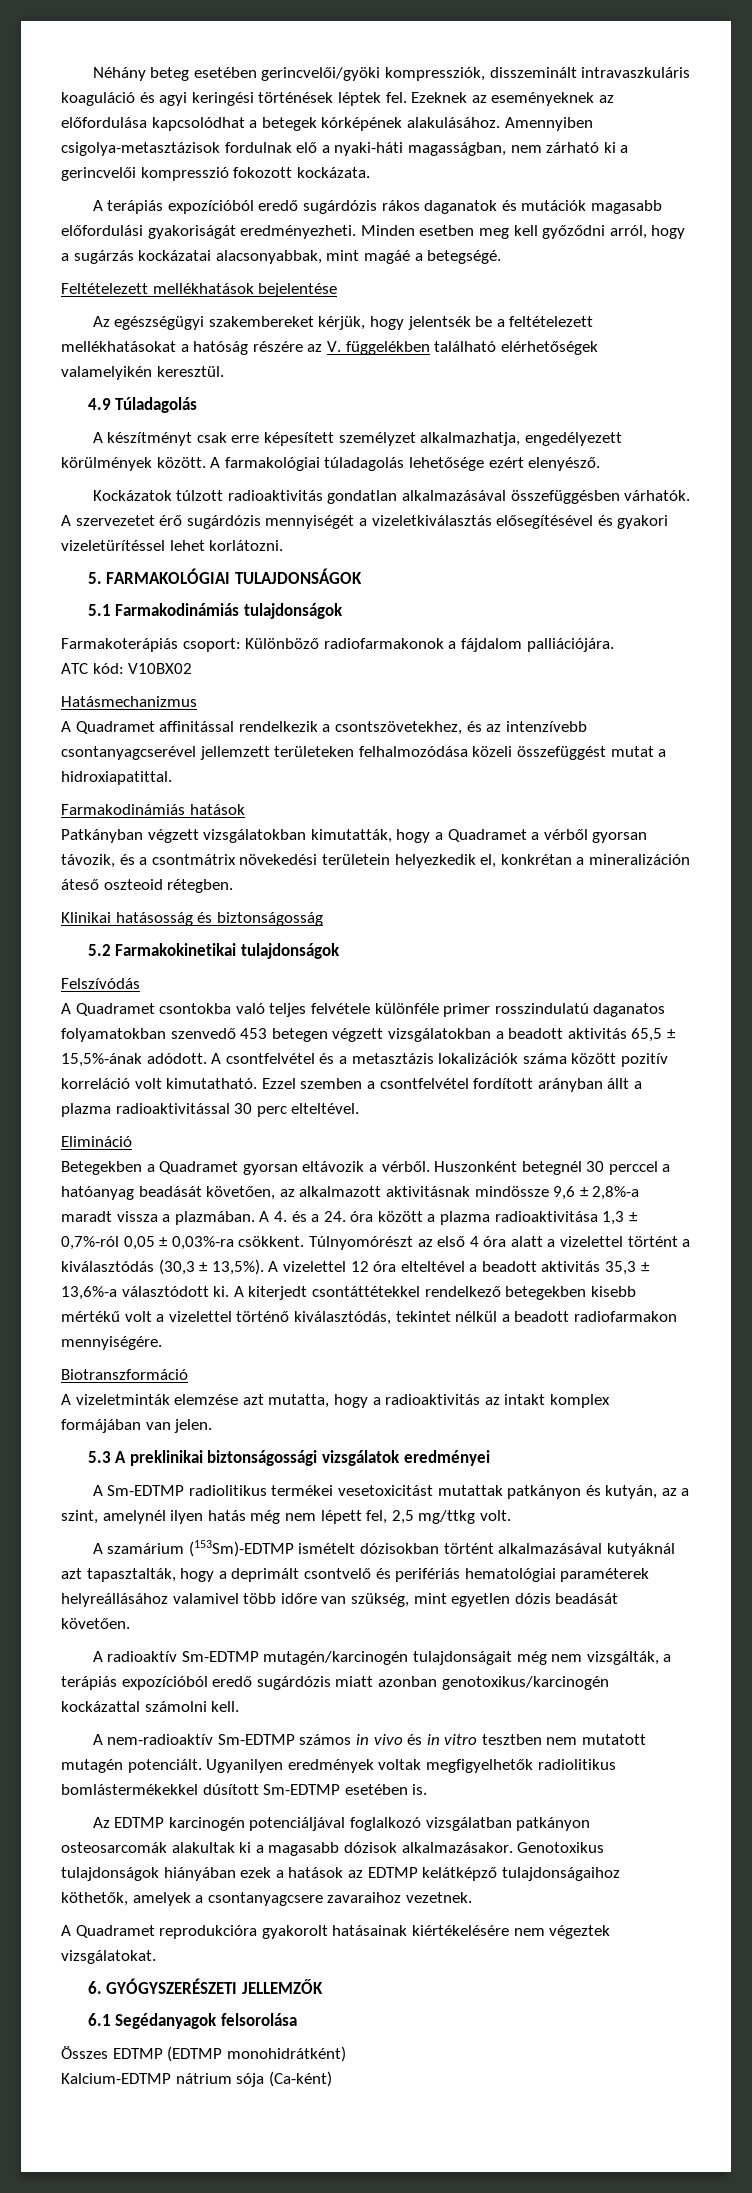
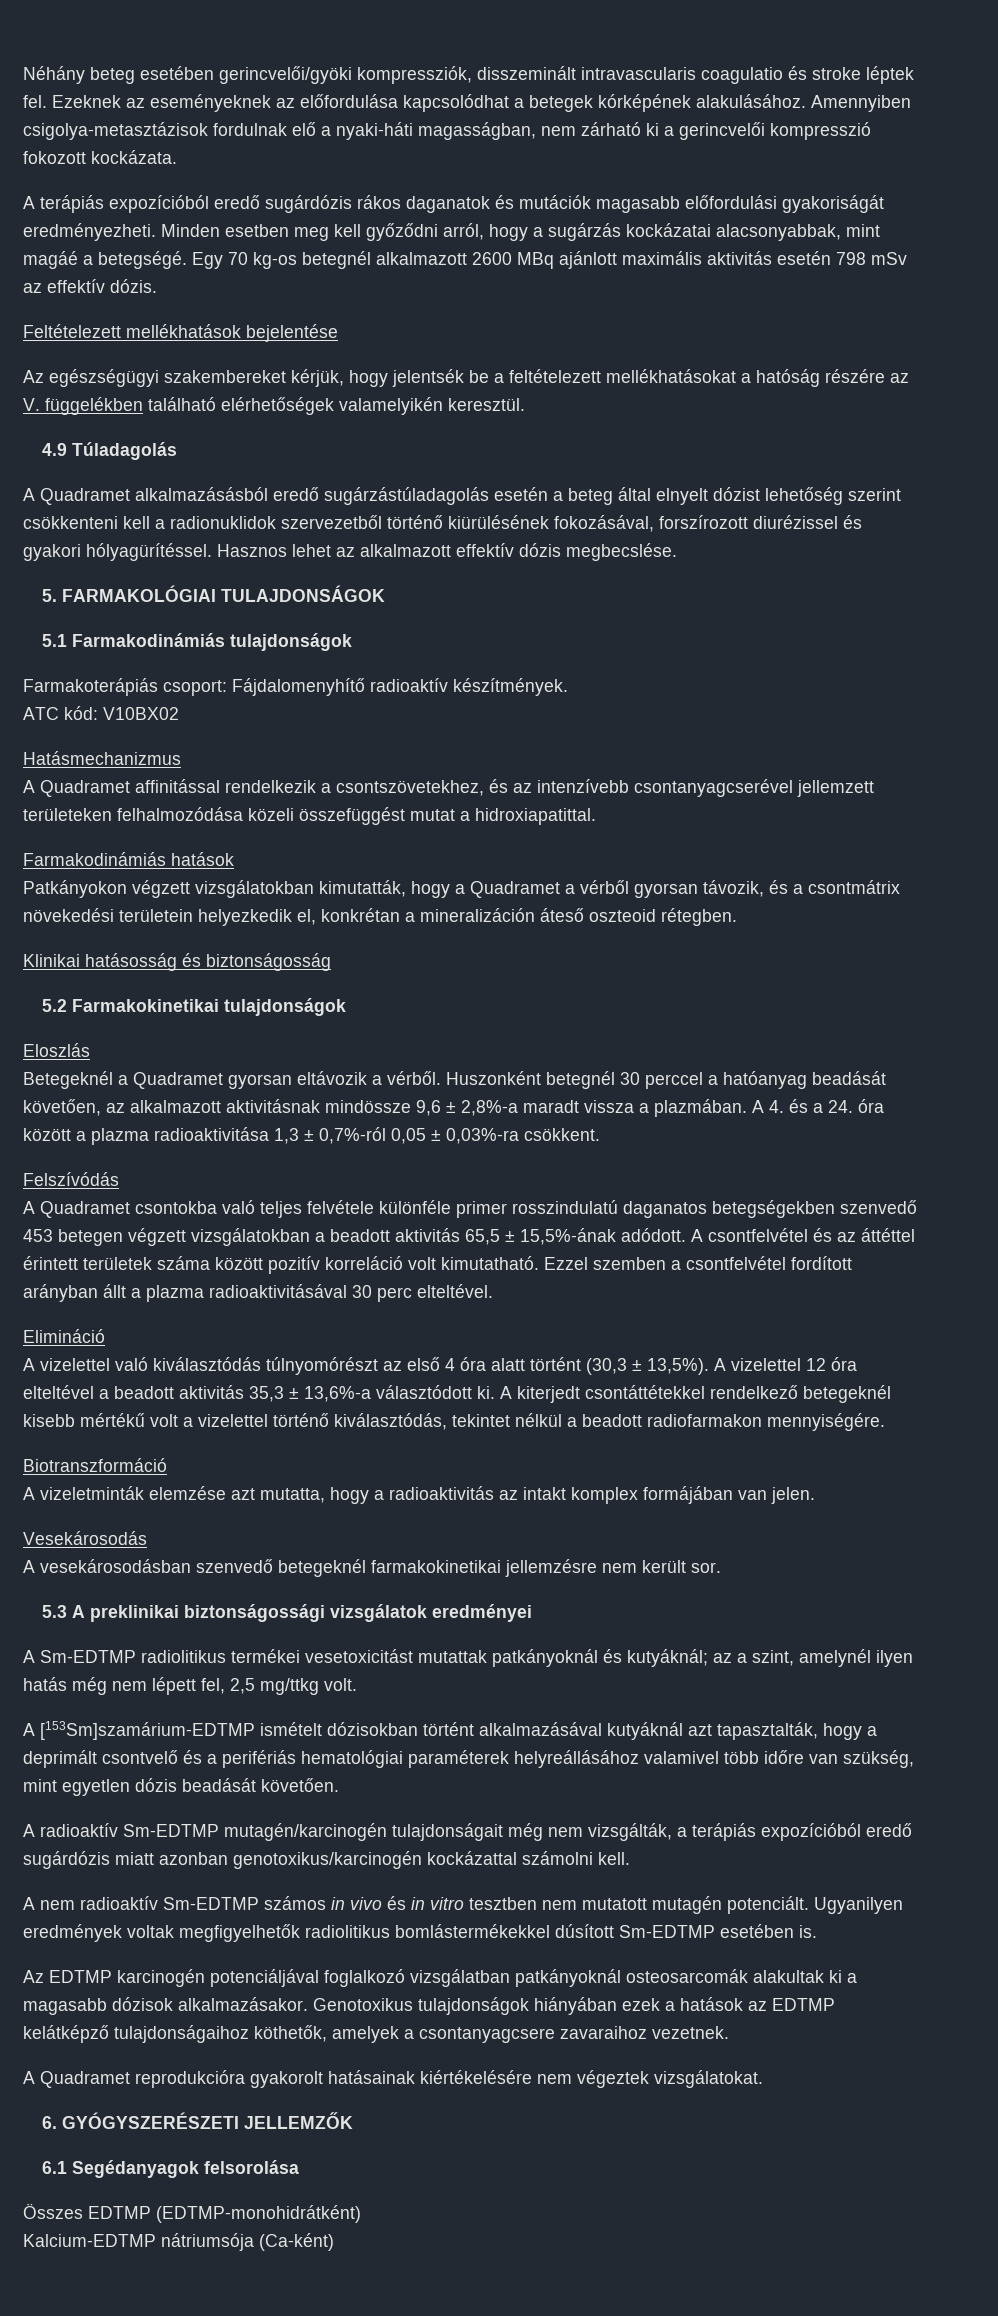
- Néhány beteg esetében gerincvelői/gyöki kompressziók, disszeminált intravaszkuláris koaguláció és agyi keringési történések léptek fel.
+ Néhány beteg esetében gerincvelői/gyöki kompressziók, disszeminált intravascularis coagulatio és stroke léptek fel.
+ Egy 70 kg-os betegnél alkalmazott 2600 MBq ajánlott maximális aktivitás esetén 798 mSv az effektív dózis.
- A készítményt csak erre képesített személyzet alkalmazhatja, engedélyezett körülmények között. A farmakológiai túladagolás lehetősége ezért elenyésző.
- Kockázatok túlzott radioaktivitás gondatlan alkalmazásával összefüggésben várhatók. A szervezetet érő sugárdózis mennyiségét a vizeletkiválasztás elősegítésével és gyakori vizeletürítéssel lehet korlátozni.
+ A Quadramet alkalmazásásból eredő sugárzástúladagolás esetén a beteg által elnyelt dózist lehetőség szerint csökkenteni kell a radionuklidok szervezetből történő kiürülésének fokozásával, forszírozott diurézissel és gyakori hólyagürítéssel. Hasznos lehet az alkalmazott effektív dózis megbecslése.
- Farmakoterápiás csoport: Különböző radiofarmakonok a fájdalom palliációjára.
+ Farmakoterápiás csoport: Fájdalomenyhítő radioaktív készítmények.
- Patkányban végzett vizsgálatokban kimutatták, hogy a Quadramet a vérből gyorsan távozik, és a csontmátrix növekedési területein helyezkedik el, konkrétan a mineralizáción áteső oszteoid rétegben.
+ Patkányokon végzett vizsgálatokban kimutatták, hogy a Quadramet a vérből gyorsan távozik, és a csontmátrix növekedési területein helyezkedik el, konkrétan a mineralizáción áteső oszteoid rétegben.
- Felszívódás
- A Quadramet csontokba való teljes felvétele különféle primer rosszindulatú daganatos folyamatokban szenvedő 453 betegen végzett vizsgálatokban a beadott aktivitás 65,5 ± 15,5%-ának adódott. A csontfelvétel és a metasztázis lokalizációk száma között pozitív korreláció volt kimutatható. Ezzel szemben a csontfelvétel fordított arányban állt a plazma radioaktivitással 30 perc elteltével.
- Elimináció
- Betegekben a Quadramet gyorsan eltávozik a vérből.
+ Eloszlás
+ Betegeknél a Quadramet gyorsan eltávozik a vérből.
- A 4. és a 24. óra között a plazma radioaktivitása 1,3 ± 0,7%-ról 0,05 ± 0,03%-ra csökkent. Túlnyomórészt az első 4 óra alatt a vizelettel történt a kiválasztódás (30,3 ± 13,5%).
+ A 4. és a 24. óra között a plazma radioaktivitása 1,3 ± 0,7%-ról 0,05 ± 0,03%-ra csökkent.
+ Felszívódás
+ A Quadramet csontokba való teljes felvétele különféle primer rosszindulatú daganatos betegségekben szenvedő 453 betegen végzett vizsgálatokban a beadott aktivitás 65,5 ± 15,5%-ának adódott. A csontfelvétel és az áttéttel érintett területek száma között pozitív korreláció volt kimutatható. Ezzel szemben a csontfelvétel fordított arányban állt a plazma radioaktivitásával 30 perc elteltével.
+ Elimináció
+ A vizelettel való kiválasztódás túlnyomórészt az első 4 óra alatt történt (30,3 ± 13,5%).
- A kiterjedt csontáttétekkel rendelkező betegekben kisebb mértékű volt a vizelettel történő kiválasztódás, tekintet nélkül a beadott radiofarmakon mennyiségére.
+ A kiterjedt csontáttétekkel rendelkező betegeknél kisebb mértékű volt a vizelettel történő kiválasztódás, tekintet nélkül a beadott radiofarmakon mennyiségére.
+ Vesekárosodás
+ A vesekárosodásban szenvedő betegeknél farmakokinetikai jellemzésre nem került sor.
- A Sm-EDTMP radiolitikus termékei vesetoxicitást mutattak patkányon és kutyán, az a szint, amelynél ilyen hatás még nem lépett fel, 2,5 mg/ttkg volt.
+ A Sm-EDTMP radiolitikus termékei vesetoxicitást mutattak patkányoknál és kutyáknál; az a szint, amelynél ilyen hatás még nem lépett fel, 2,5 mg/ttkg volt.
- A szamárium (153Sm)-EDTMP ismételt dózisokban történt alkalmazásával kutyáknál azt tapasztalták, hogy a deprimált csontvelő és perifériás hematológiai paraméterek helyreállásához valamivel több időre van szükség, mint egyetlen dózis beadását követően.
+ A [153Sm]szamárium-EDTMP ismételt dózisokban történt alkalmazásával kutyáknál azt tapasztalták, hogy a deprimált csontvelő és a perifériás hematológiai paraméterek helyreállásához valamivel több időre van szükség, mint egyetlen dózis beadását követően.
- A nem-radioaktív Sm-EDTMP számos in vivo és in vitro tesztben nem mutatott mutagén potenciált.
+ A nem radioaktív Sm-EDTMP számos in vivo és in vitro tesztben nem mutatott mutagén potenciált.
- Az EDTMP karcinogén potenciáljával foglalkozó vizsgálatban patkányon osteosarcomák alakultak ki a magasabb dózisok alkalmazásakor.
+ Az EDTMP karcinogén potenciáljával foglalkozó vizsgálatban patkányoknál osteosarcomák alakultak ki a magasabb dózisok alkalmazásakor.
- Összes EDTMP (EDTMP monohidrátként)
+ Összes EDTMP (EDTMP-monohidrátként)
- Kalcium-EDTMP nátrium sója (Ca-ként)
+ Kalcium-EDTMP nátriumsója (Ca-ként)

